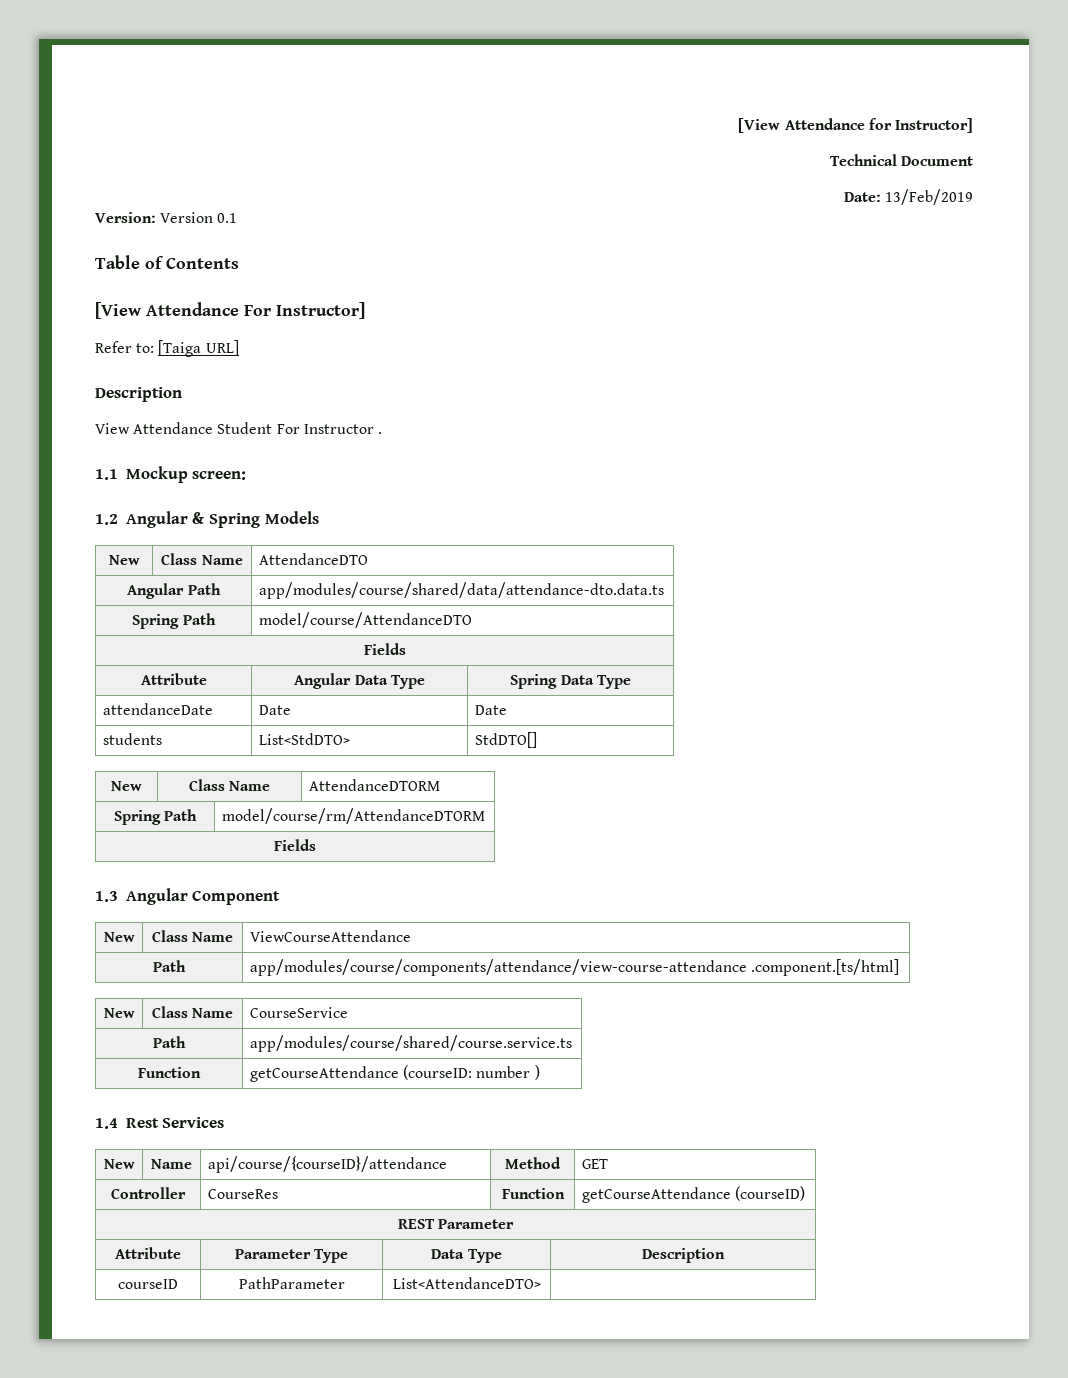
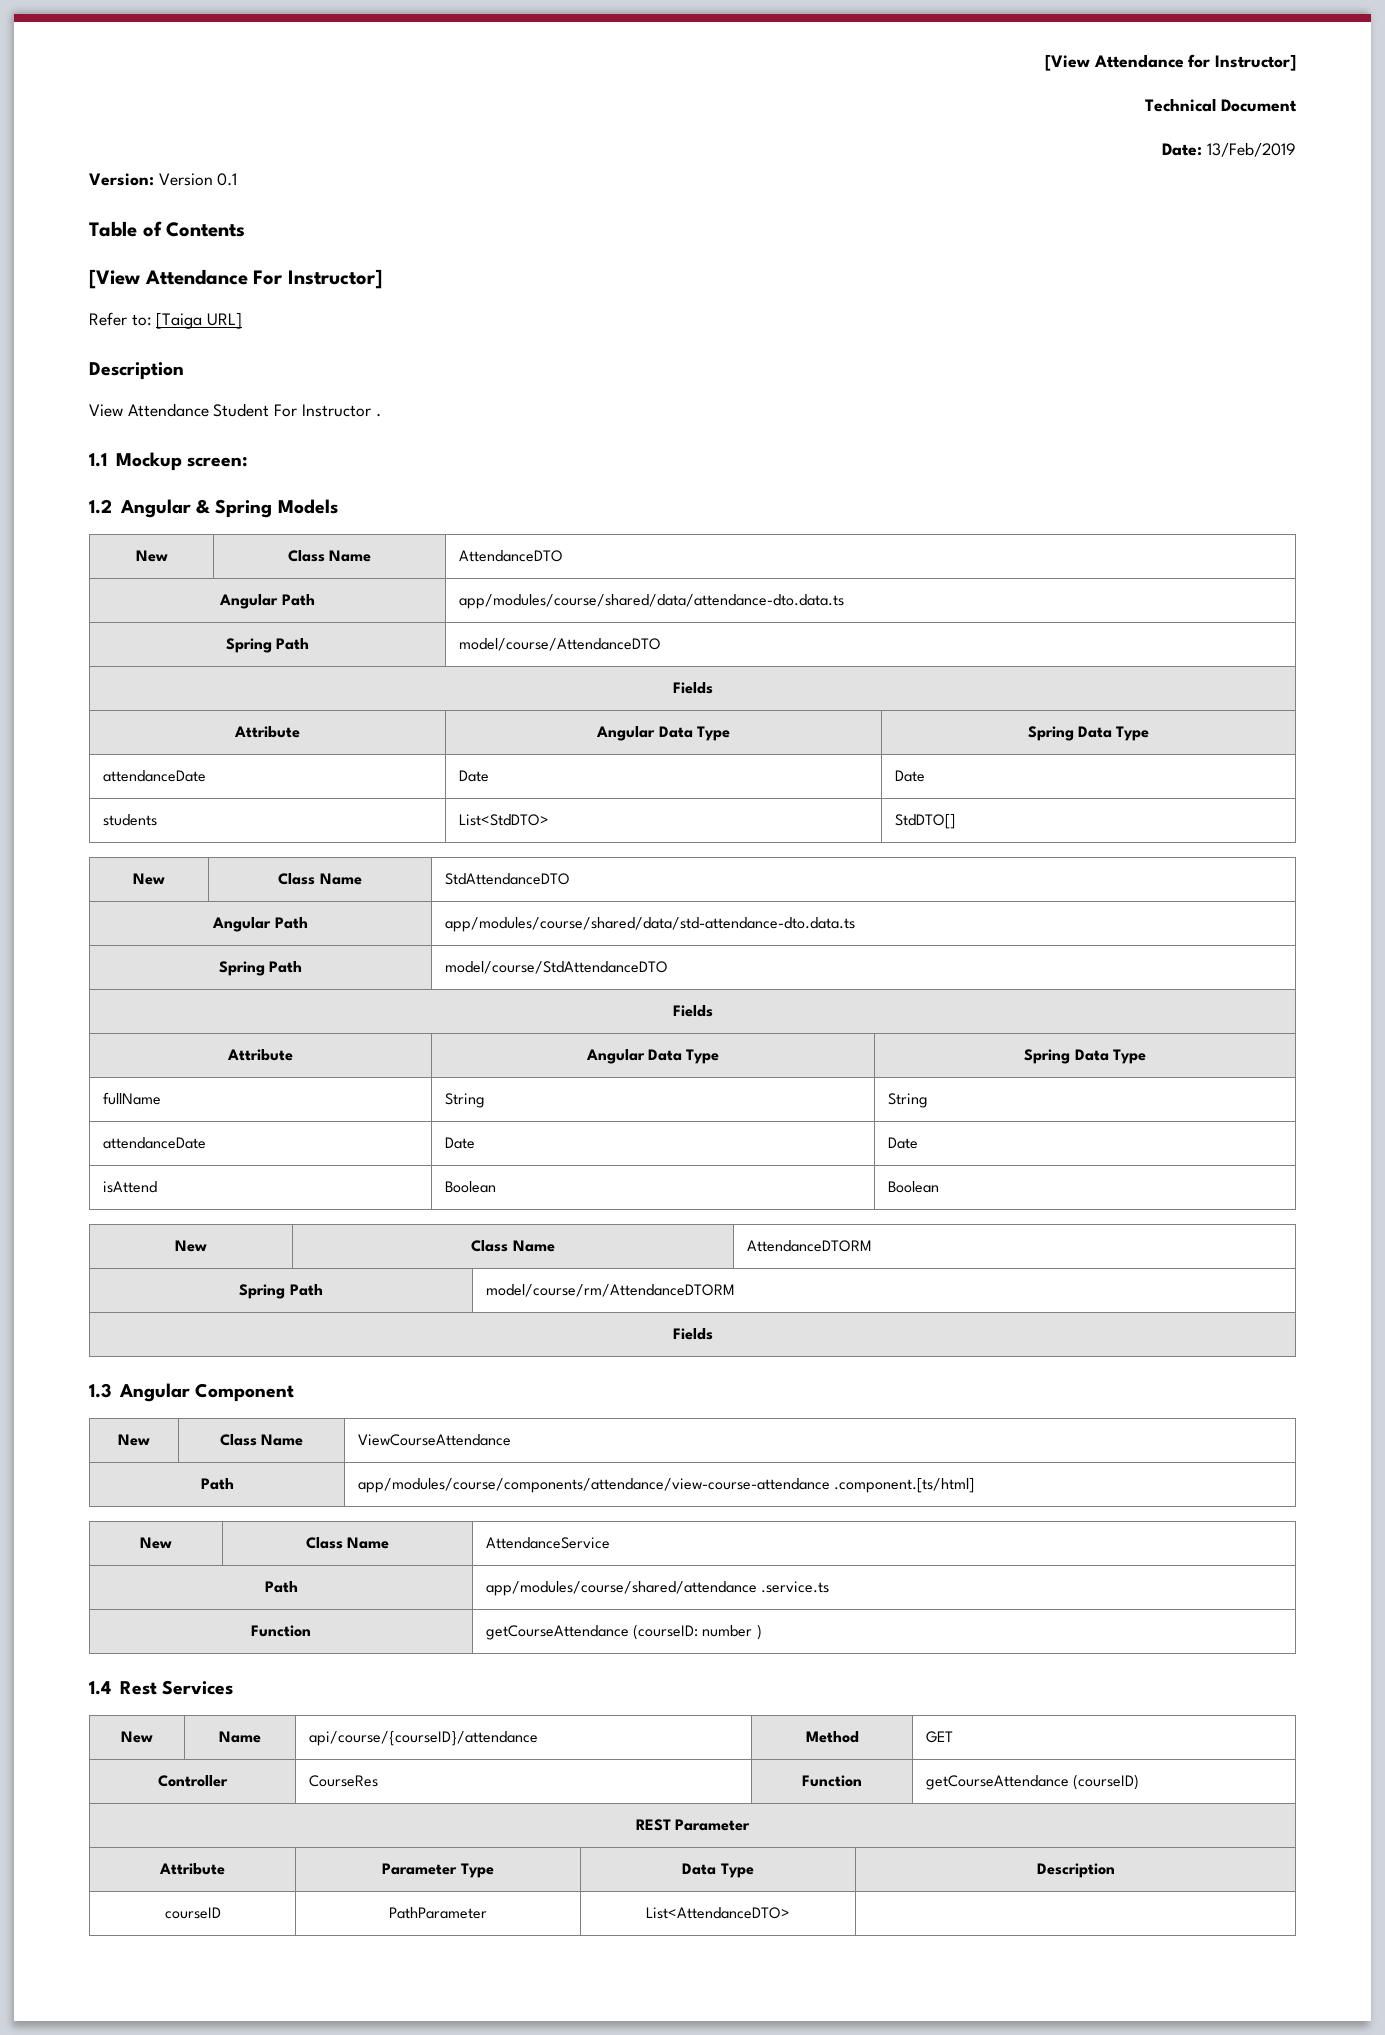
+ New | Class Name | StdAttendanceDTO
+ Angular Path | app/modules/course/shared/data/std-attendance-dto.data.ts
+ Spring Path | model/course/StdAttendanceDTO
+ Fields
+ Attribute | Angular Data Type | Spring Data Type
+ fullName | String | String
+ attendanceDate | Date | Date
+ isAttend | Boolean | Boolean
- New | Class Name | CourseService
- Path | app/modules/course/shared/course.service.ts
+ New | Class Name | AttendanceService
+ Path | app/modules/course/shared/attendance .service.ts

